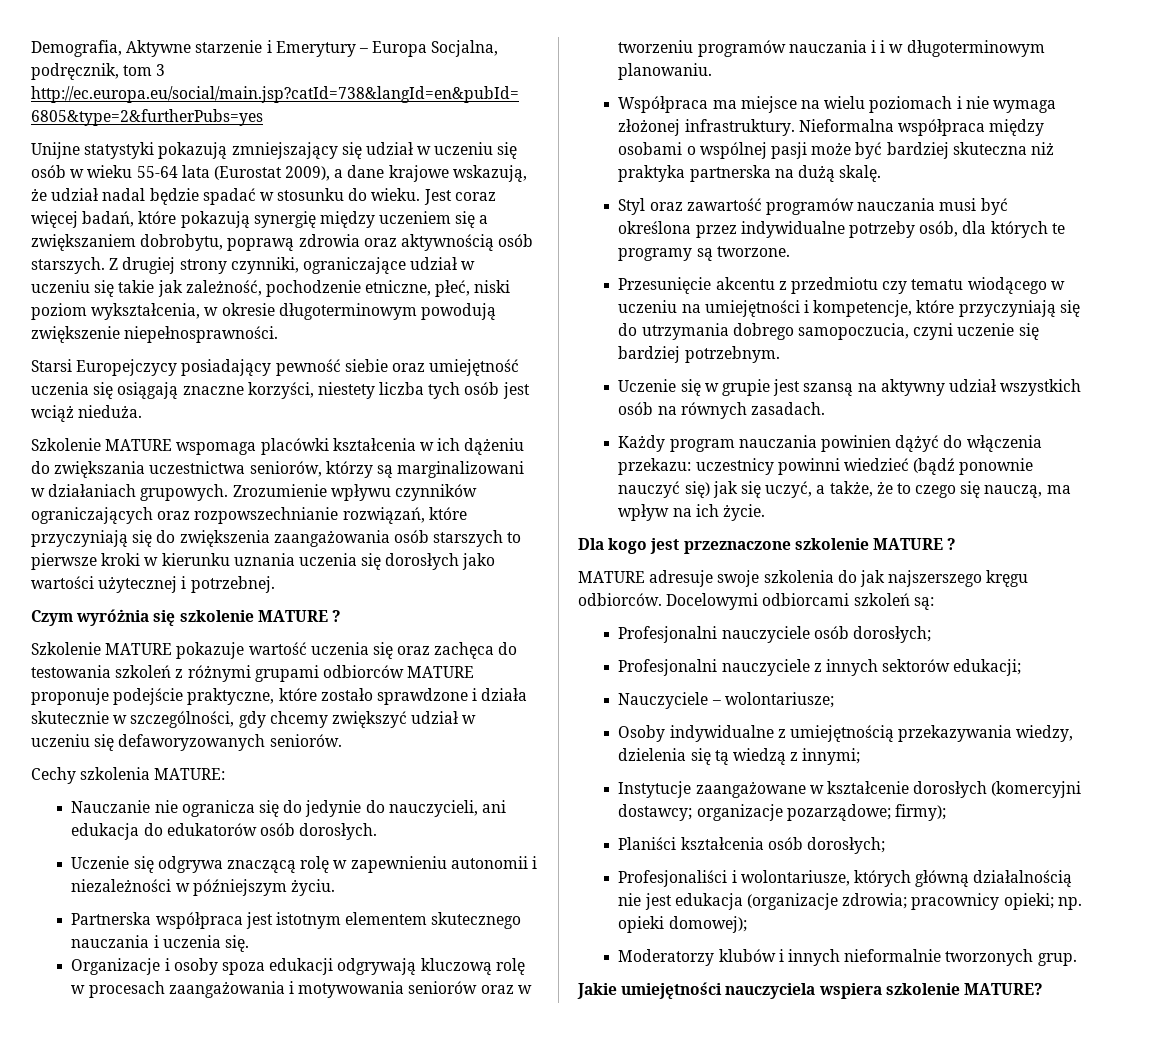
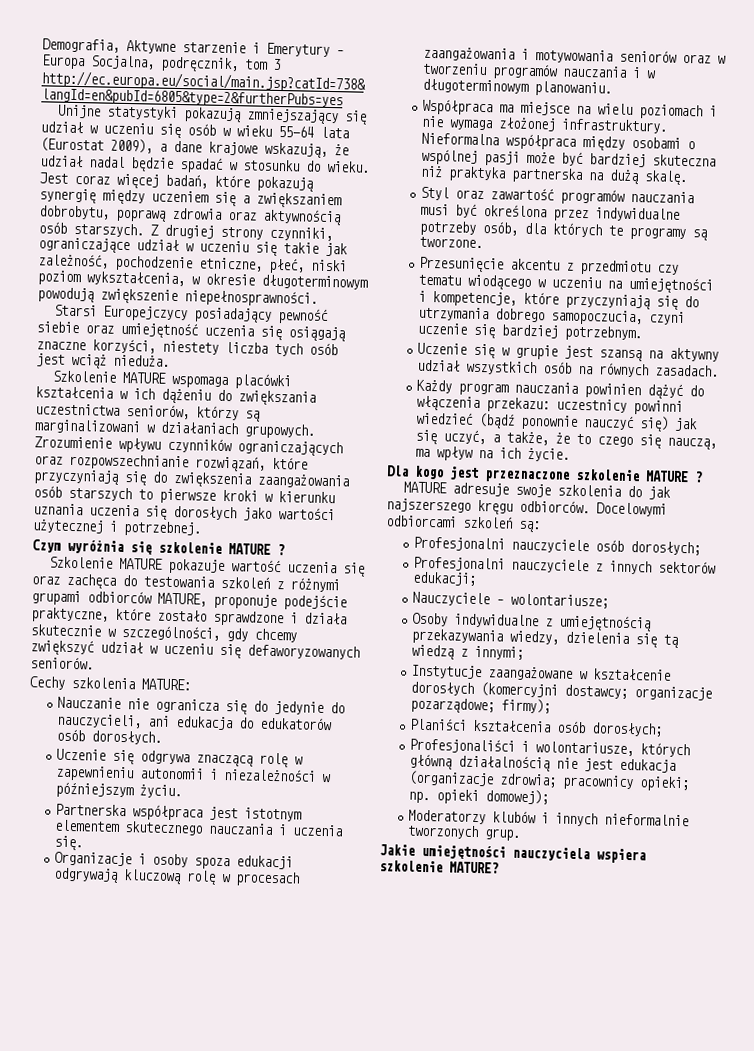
- Szkolenie MATURE pokazuje wartość uczenia się oraz zachęca do testowania szkoleń z różnymi grupami odbiorców MATURE proponuje podejście praktyczne, które zostało sprawdzone i działa skutecznie w szczególności, gdy chcemy zwiększyć udział w uczeniu się defaworyzowanych seniorów.
+ Szkolenie MATURE pokazuje wartość uczenia się oraz zachęca do testowania szkoleń z różnymi grupami odbiorców MATURE, proponuje podejście praktyczne, które zostało sprawdzone i działa skutecznie w szczególności, gdy chcemy zwiększyć udział w uczeniu się defaworyzowanych seniorów.
- Organizacje i osoby spoza edukacji odgrywają kluczową rolę w procesach zaangażowania i motywowania seniorów oraz w tworzeniu programów nauczania i i w długoterminowym planowaniu.
+ Organizacje i osoby spoza edukacji odgrywają kluczową rolę w procesach zaangażowania i motywowania seniorów oraz w tworzeniu programów nauczania i w długoterminowym planowaniu.

